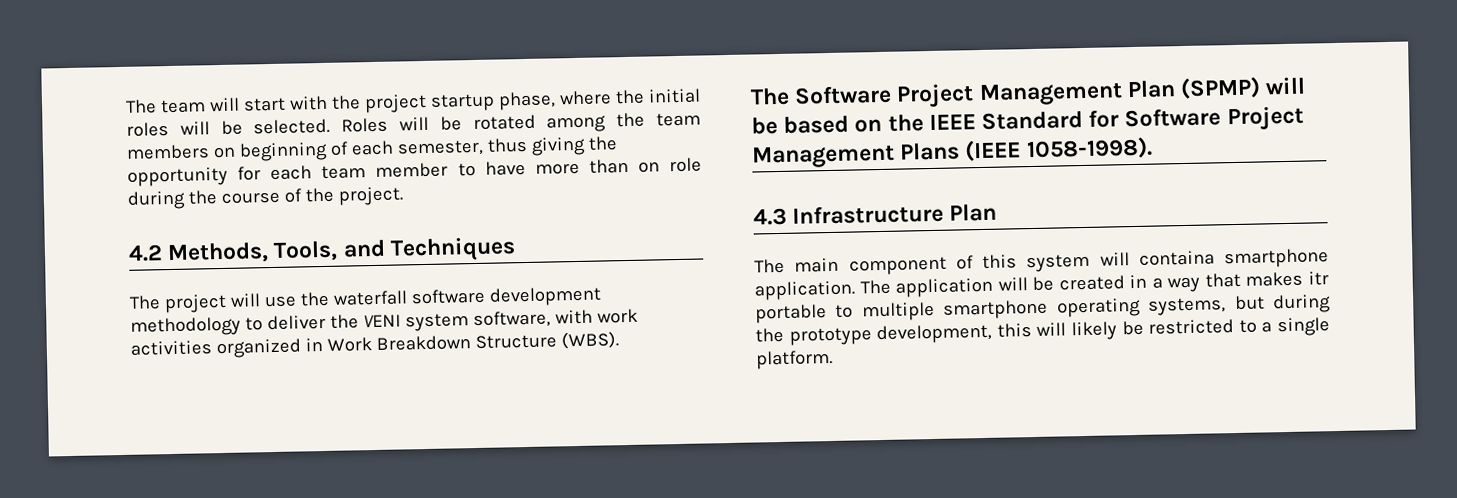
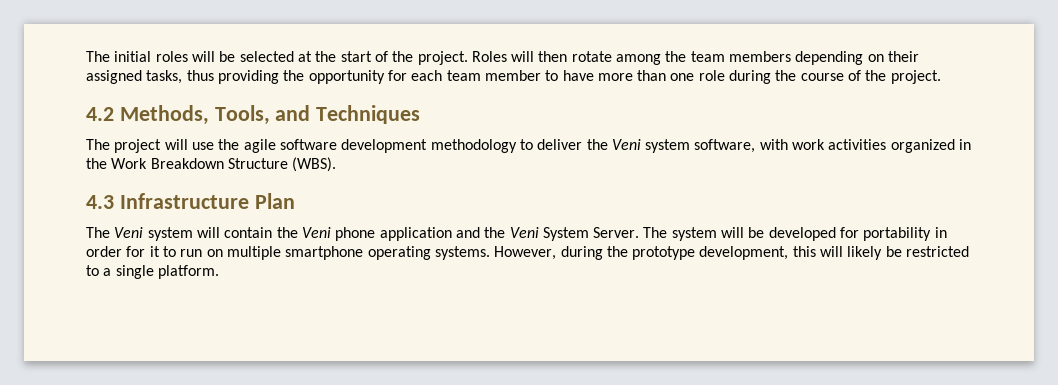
- The team will start with the project startup phase, where the initial roles will be selected. Roles will be rotated among the team members on beginning of each semester, thus giving the opportunity for each team member to have more than on role during the course of the project.
+ The initial roles will be selected at the start of the project. Roles will then rotate among the team members depending on their assigned tasks, thus providing the opportunity for each team member to have more than one role during the course of the project.
- The project will use the waterfall software development methodology to deliver the VENI system software, with work activities organized in Work Breakdown Structure (WBS).
+ The project will use the agile software development methodology to deliver the Veni system software, with work activities organized in the Work Breakdown Structure (WBS).
- The Software Project Management Plan (SPMP) will be based on the IEEE Standard for Software Project Management Plans (IEEE 1058-1998).
  4.3 Infrastructure Plan
- The main component of this system will containa smartphone application. The application will be created in a way that makes itr portable to multiple smartphone operating systems, but during the prototype development, this will likely be restricted to a single platform.
+ The Veni system will contain the Veni phone application and the Veni System Server. The system will be developed for portability in order for it to run on multiple smartphone operating systems. However, during the prototype development, this will likely be restricted to a single platform.

